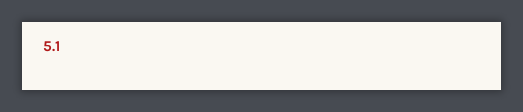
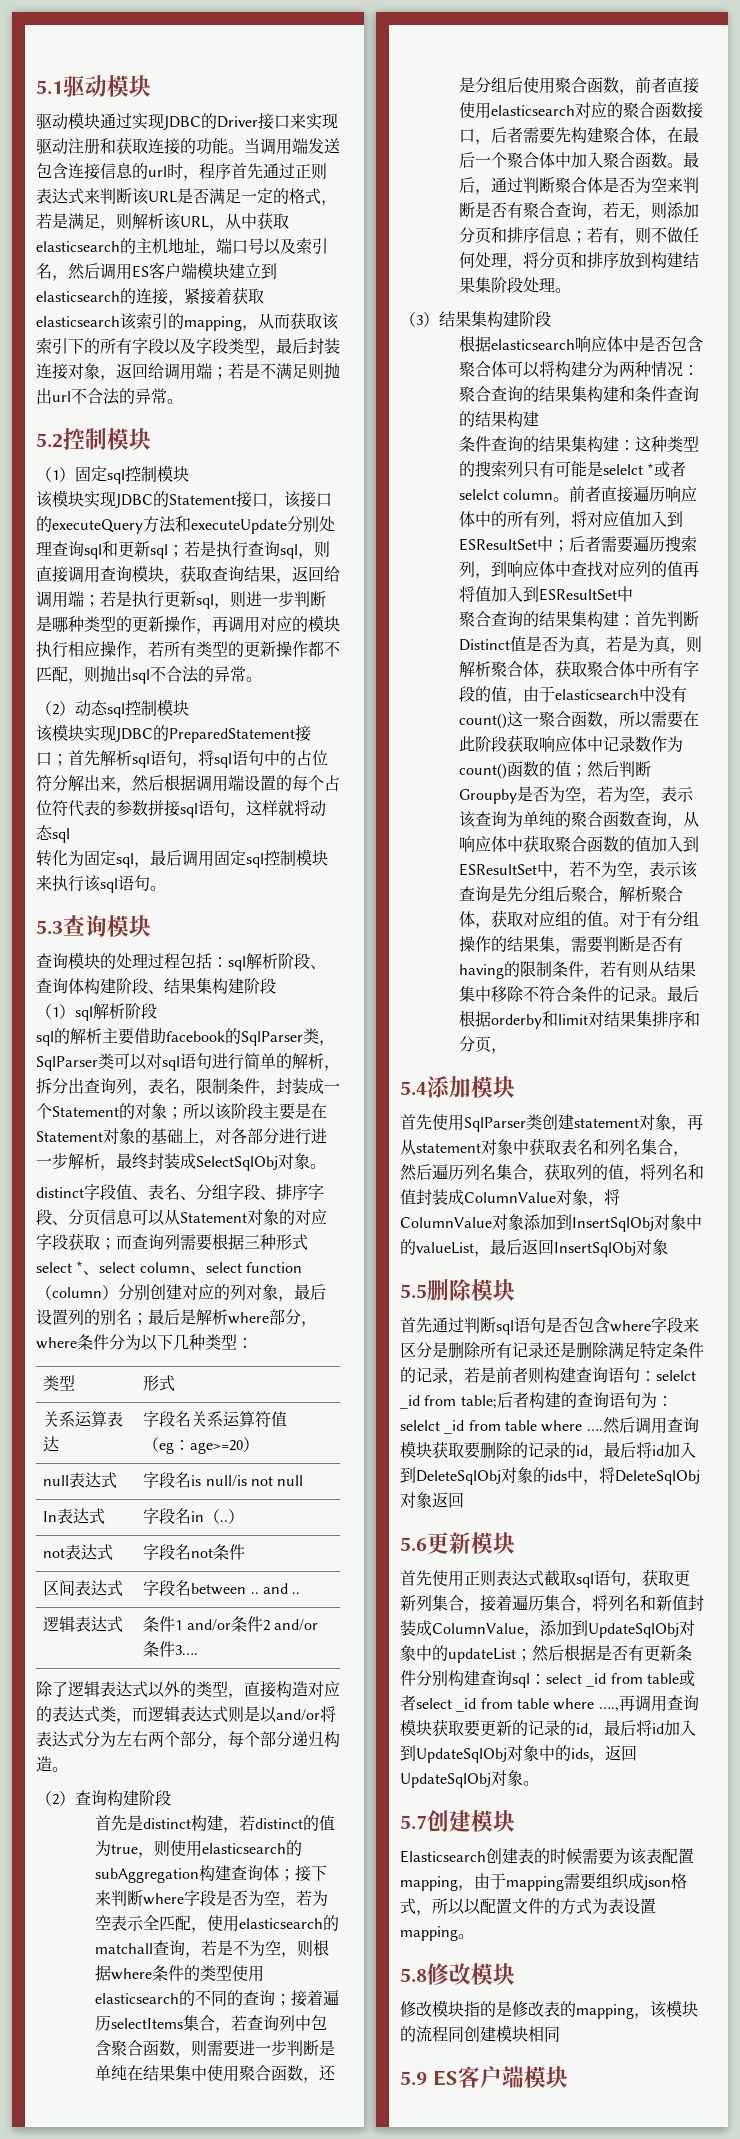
- 5.1
+ 5.1驱动模块
+ 驱动模块通过实现JDBC的Driver接口来实现驱动注册和获取连接的功能。当调用端发送包含连接信息的url时，程序首先通过正则表达式来判断该URL是否满足一定的格式，若是满足，则解析该URL，从中获取elasticsearch的主机地址，端口号以及索引名，然后调用ES客户端模块建立到elasticsearch的连接，紧接着获取elasticsearch该索引的mapping，从而获取该索引下的所有字段以及字段类型，最后封装连接对象，返回给调用端；若是不满足则抛出url不合法的异常。
+ 5.2控制模块
+ （1）固定sql控制模块
+ 该模块实现JDBC的Statement接口，该接口的executeQuery方法和executeUpdate分别处理查询sql和更新sql；若是执行查询sql，则直接调用查询模块，获取查询结果，返回给调用端；若是执行更新sql，则进一步判断是哪种类型的更新操作，再调用对应的模块执行相应操作，若所有类型的更新操作都不匹配，则抛出sql不合法的异常。
+ （2）动态sql控制模块
+ 该模块实现JDBC的PreparedStatement接口；首先解析sql语句，将sql语句中的占位符分解出来，然后根据调用端设置的每个占位符代表的参数拼接sql语句，这样就将动态sql
+ 转化为固定sql，最后调用固定sql控制模块来执行该sql语句。
+ 5.3查询模块
+ 查询模块的处理过程包括：sql解析阶段、查询体构建阶段、结果集构建阶段
+ （1）sql解析阶段
+ sql的解析主要借助facebook的SqlParser类，SqlParser类可以对sql语句进行简单的解析，拆分出查询列，表名，限制条件，封装成一个Statement的对象；所以该阶段主要是在Statement对象的基础上，对各部分进行进一步解析，最终封装成SelectSqlObj对象。
+ distinct字段值、表名、分组字段、排序字段、分页信息可以从Statement对象的对应字段获取；而查询列需要根据三种形式select *、select column、select function（column）分别创建对应的列对象，最后设置列的别名；最后是解析where部分，where条件分为以下几种类型：
+ 类型 | 形式
+ 关系运算表达 | 字段名关系运算符值（eg：age>=20）
+ null表达式 | 字段名is null/is not null
+ In表达式 | 字段名in（..）
+ not表达式 | 字段名not条件
+ 区间表达式 | 字段名between .. and ..
+ 逻辑表达式 | 条件1 and/or条件2 and/or条件3….
+ 除了逻辑表达式以外的类型，直接构造对应的表达式类，而逻辑表达式则是以and/or将表达式分为左右两个部分，每个部分递归构造。
+ （2）查询构建阶段
+ 首先是distinct构建，若distinct的值为true，则使用elasticsearch的subAggregation构建查询体；接下来判断where字段是否为空，若为空表示全匹配，使用elasticsearch的matchall查询，若是不为空，则根据where条件的类型使用elasticsearch的不同的查询；接着遍历selectItems集合，若查询列中包含聚合函数，则需要进一步判断是单纯在结果集中使用聚合函数，还是分组后使用聚合函数，前者直接使用elasticsearch对应的聚合函数接口，后者需要先构建聚合体，在最后一个聚合体中加入聚合函数。最后，通过判断聚合体是否为空来判断是否有聚合查询，若无，则添加分页和排序信息；若有，则不做任何处理，将分页和排序放到构建结果集阶段处理。
+ （3）结果集构建阶段
+ 根据elasticsearch响应体中是否包含聚合体可以将构建分为两种情况：聚合查询的结果集构建和条件查询的结果构建
+ 条件查询的结果集构建：这种类型的搜索列只有可能是selelct *或者selelct column。前者直接遍历响应体中的所有列，将对应值加入到ESResultSet中；后者需要遍历搜索列，到响应体中查找对应列的值再将值加入到ESResultSet中
+ 聚合查询的结果集构建：首先判断Distinct值是否为真，若是为真，则解析聚合体，获取聚合体中所有字段的值，由于elasticsearch中没有count()这一聚合函数，所以需要在此阶段获取响应体中记录数作为count()函数的值；然后判断Groupby是否为空，若为空，表示该查询为单纯的聚合函数查询，从响应体中获取聚合函数的值加入到ESResultSet中，若不为空，表示该查询是先分组后聚合，解析聚合体，获取对应组的值。对于有分组操作的结果集，需要判断是否有having的限制条件，若有则从结果集中移除不符合条件的记录。最后根据orderby和limit对结果集排序和分页，
+ 5.4添加模块
+ 首先使用SqlParser类创建statement对象，再从statement对象中获取表名和列名集合，然后遍历列名集合，获取列的值，将列名和值封装成ColumnValue对象，将ColumnValue对象添加到InsertSqlObj对象中的valueList，最后返回InsertSqlObj对象
+ 5.5删除模块
+ 首先通过判断sql语句是否包含where字段来区分是删除所有记录还是删除满足特定条件的记录，若是前者则构建查询语句：selelct _id from table;后者构建的查询语句为：selelct _id from table where ….然后调用查询模块获取要删除的记录的id，最后将id加入到DeleteSqlObj对象的ids中，将DeleteSqlObj对象返回
+ 5.6更新模块
+ 首先使用正则表达式截取sql语句，获取更新列集合，接着遍历集合，将列名和新值封装成ColumnValue，添加到UpdateSqlObj对象中的updateList；然后根据是否有更新条件分别构建查询sql：select _id from table或者select _id from table where ….,再调用查询模块获取要更新的记录的id，最后将id加入到UpdateSqlObj对象中的ids，返回UpdateSqlObj对象。
+ 5.7创建模块
+ Elasticsearch创建表的时候需要为该表配置mapping，由于mapping需要组织成json格式，所以以配置文件的方式为表设置mapping。
+ 5.8修改模块
+ 修改模块指的是修改表的mapping，该模块的流程同创建模块相同
+ 5.9 ES客户端模块

